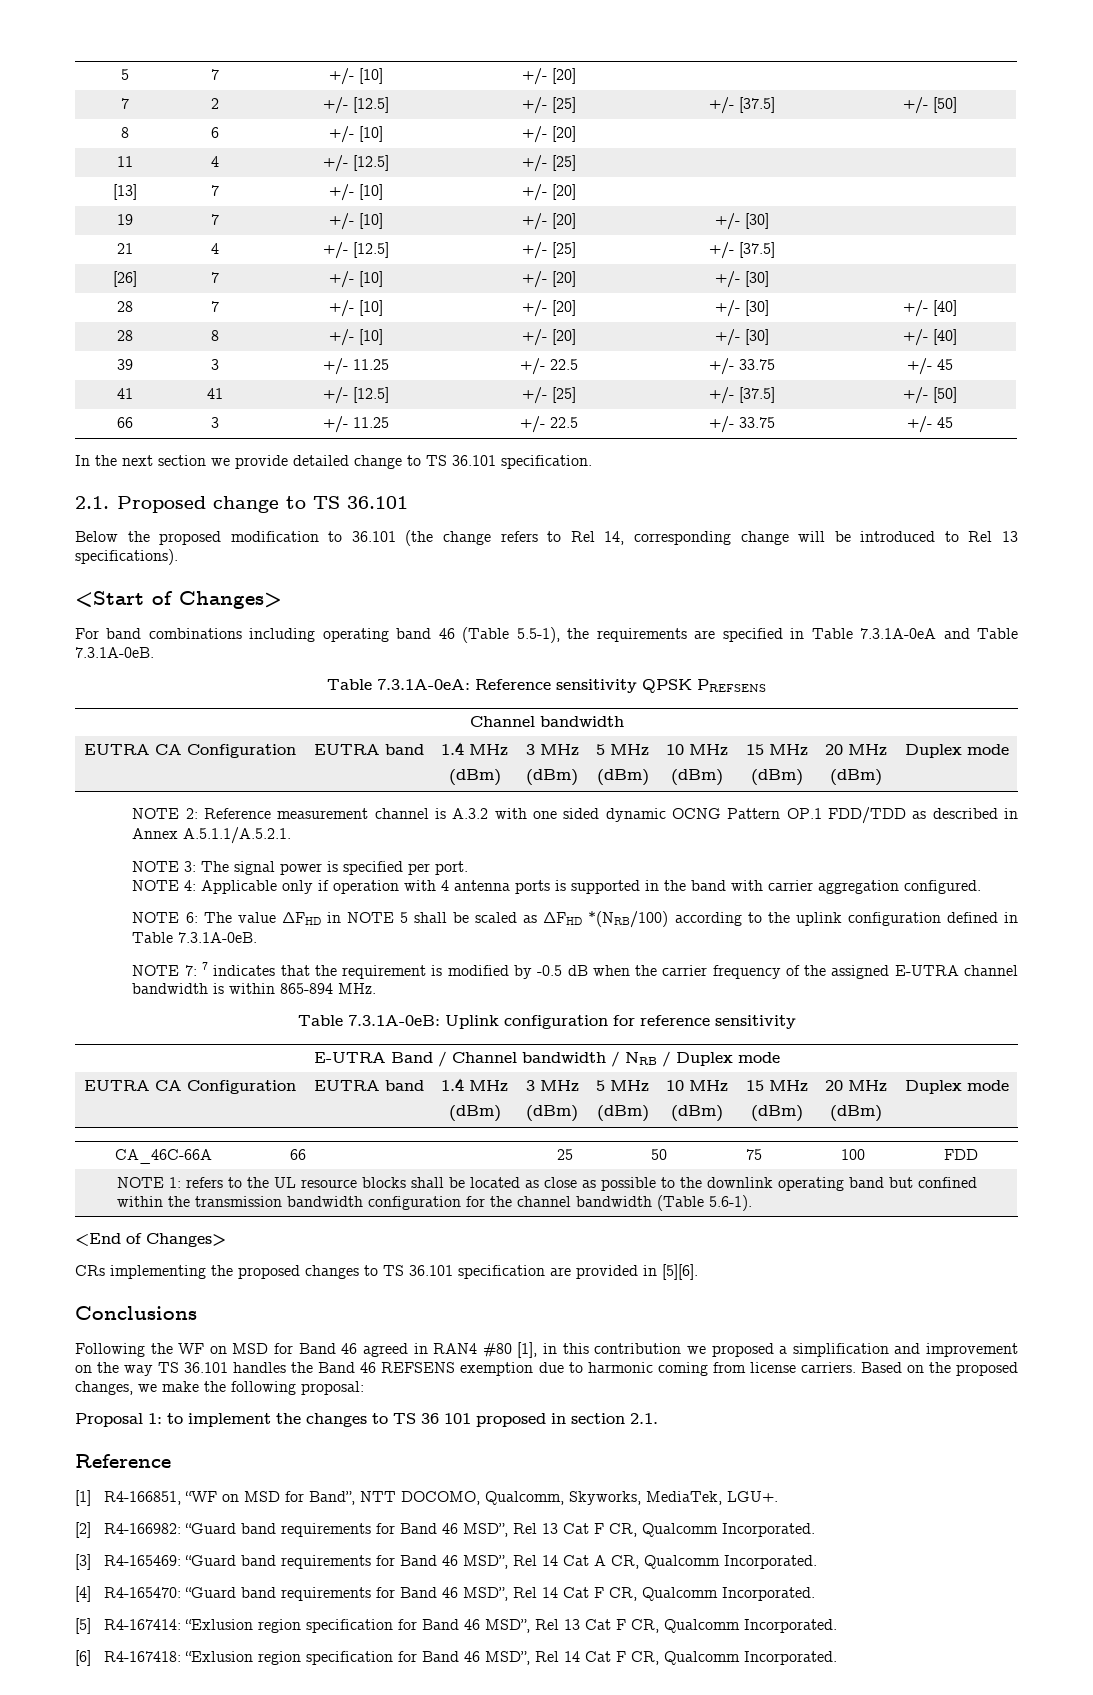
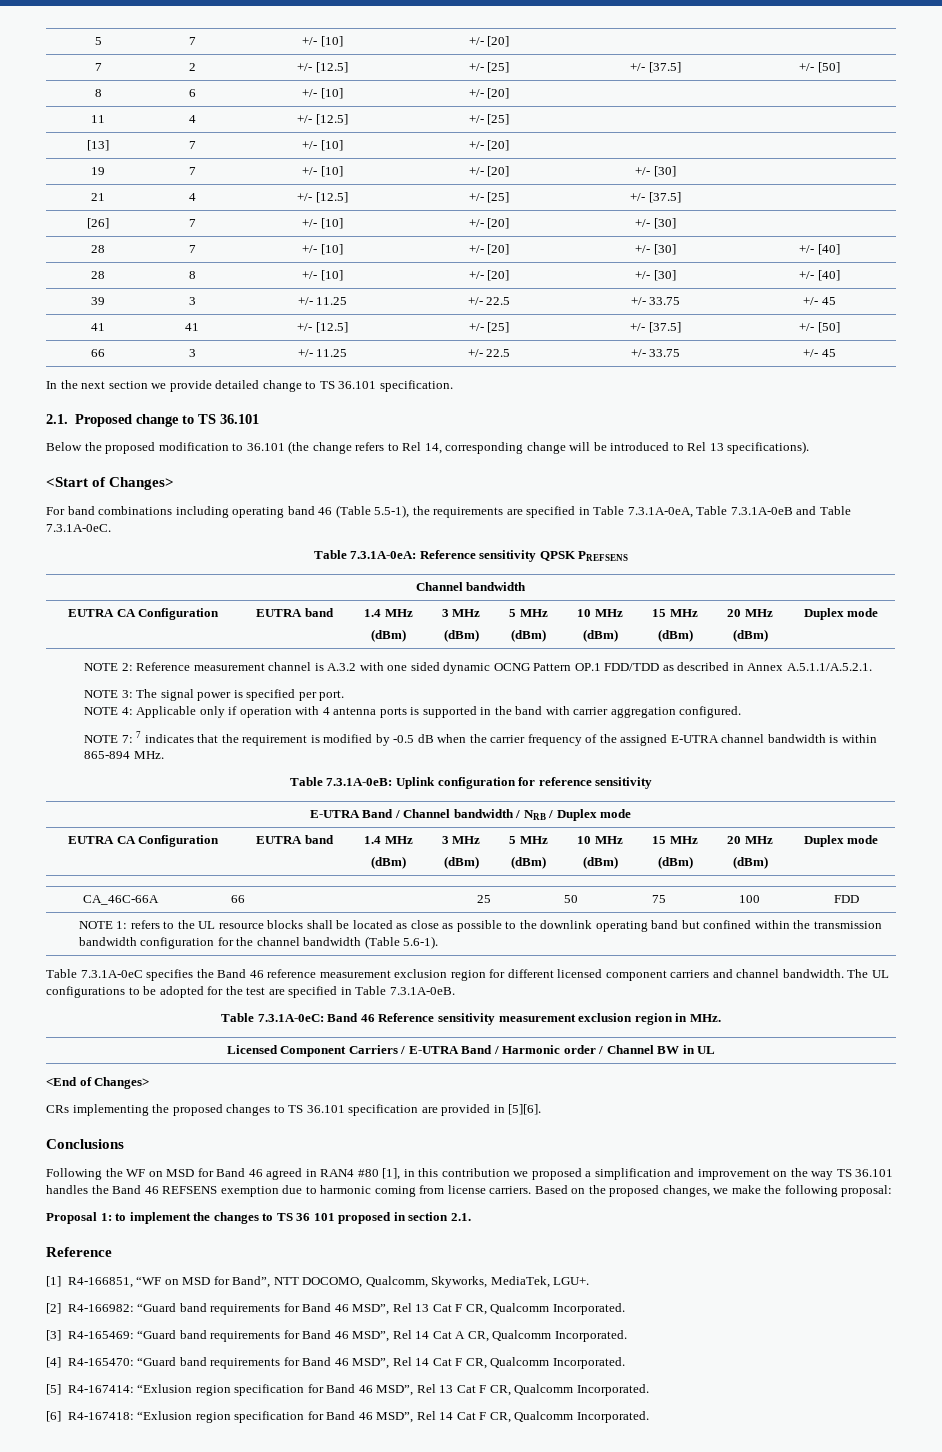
- For band combinations including operating band 46 (Table 5.5-1), the requirements are specified in Table 7.3.1A-0eA and Table 7.3.1A-0eB.
+ For band combinations including operating band 46 (Table 5.5-1), the requirements are specified in Table 7.3.1A-0eA, Table 7.3.1A-0eB and Table 7.3.1A-0eC.
- NOTE 6: The value ΔFHD in NOTE 5 shall be scaled as ΔFHD *(NRB/100) according to the uplink configuration defined in Table 7.3.1A-0eB.
+ Table 7.3.1A-0eC specifies the Band 46 reference measurement exclusion region for different licensed component carriers and channel bandwidth. The UL configurations to be adopted for the test are specified in Table 7.3.1A-0eB.
+ Table 7.3.1A-0eC: Band 46 Reference sensitivity measurement exclusion region in MHz.
+ Licensed Component Carriers / E-UTRA Band / Harmonic order / Channel BW in UL

